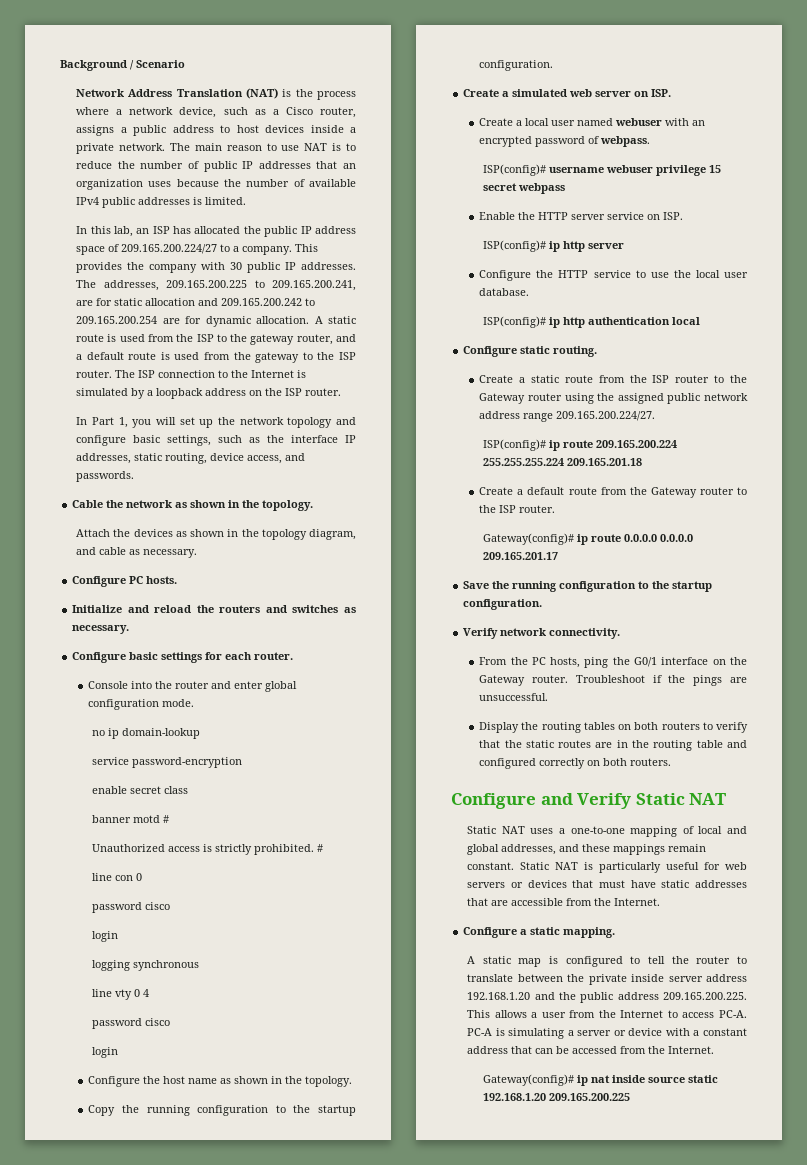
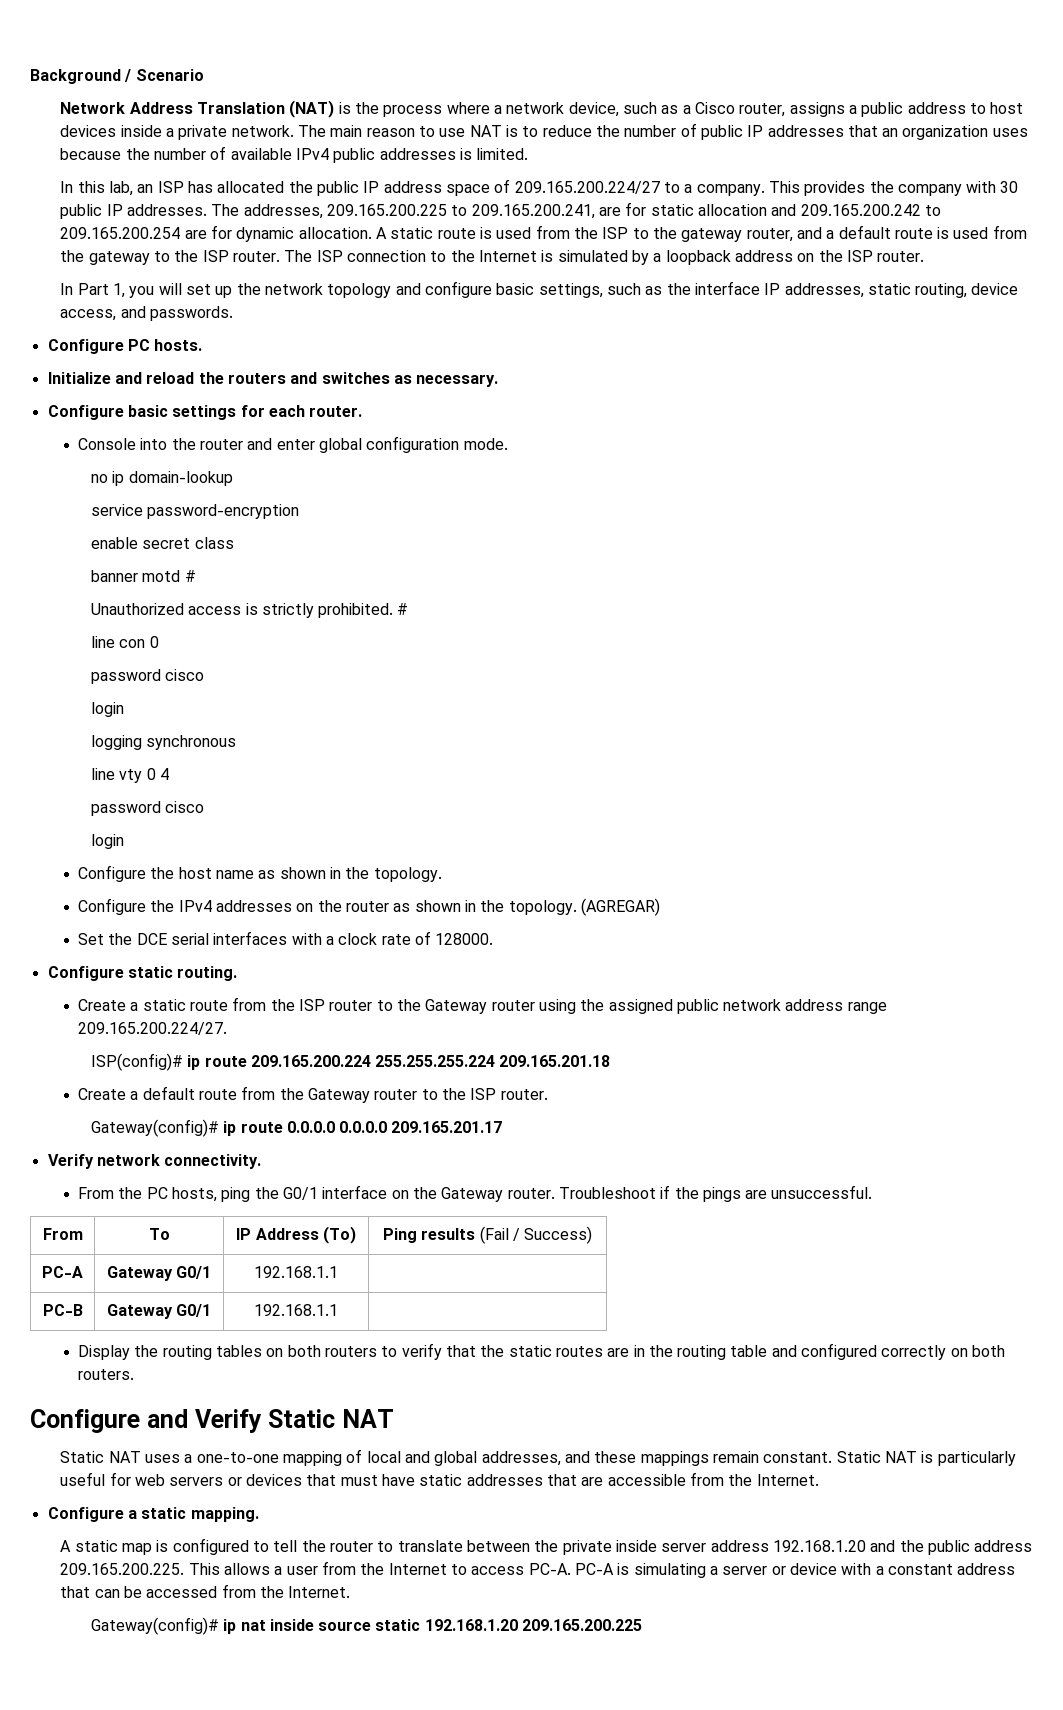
- Cable the network as shown in the topology.
- Attach the devices as shown in the topology diagram, and cable as necessary.
- Copy the running configuration to the startup configuration.
- Create a simulated web server on ISP.
- Create a local user named webuser with an encrypted password of webpass.
- ISP(config)# username webuser privilege 15 secret webpass
- Enable the HTTP server service on ISP.
- ISP(config)# ip http server
- Configure the HTTP service to use the local user database.
- ISP(config)# ip http authentication local
+ Configure the IPv4 addresses on the router as shown in the topology. (AGREGAR)
+ Set the DCE serial interfaces with a clock rate of 128000.
- Save the running configuration to the startup configuration.
+ From | To | IP Address (To) | Ping results (Fail / Success)
+ PC-A | Gateway G0/1 | 192.168.1.1 |
+ PC-B | Gateway G0/1 | 192.168.1.1 |

